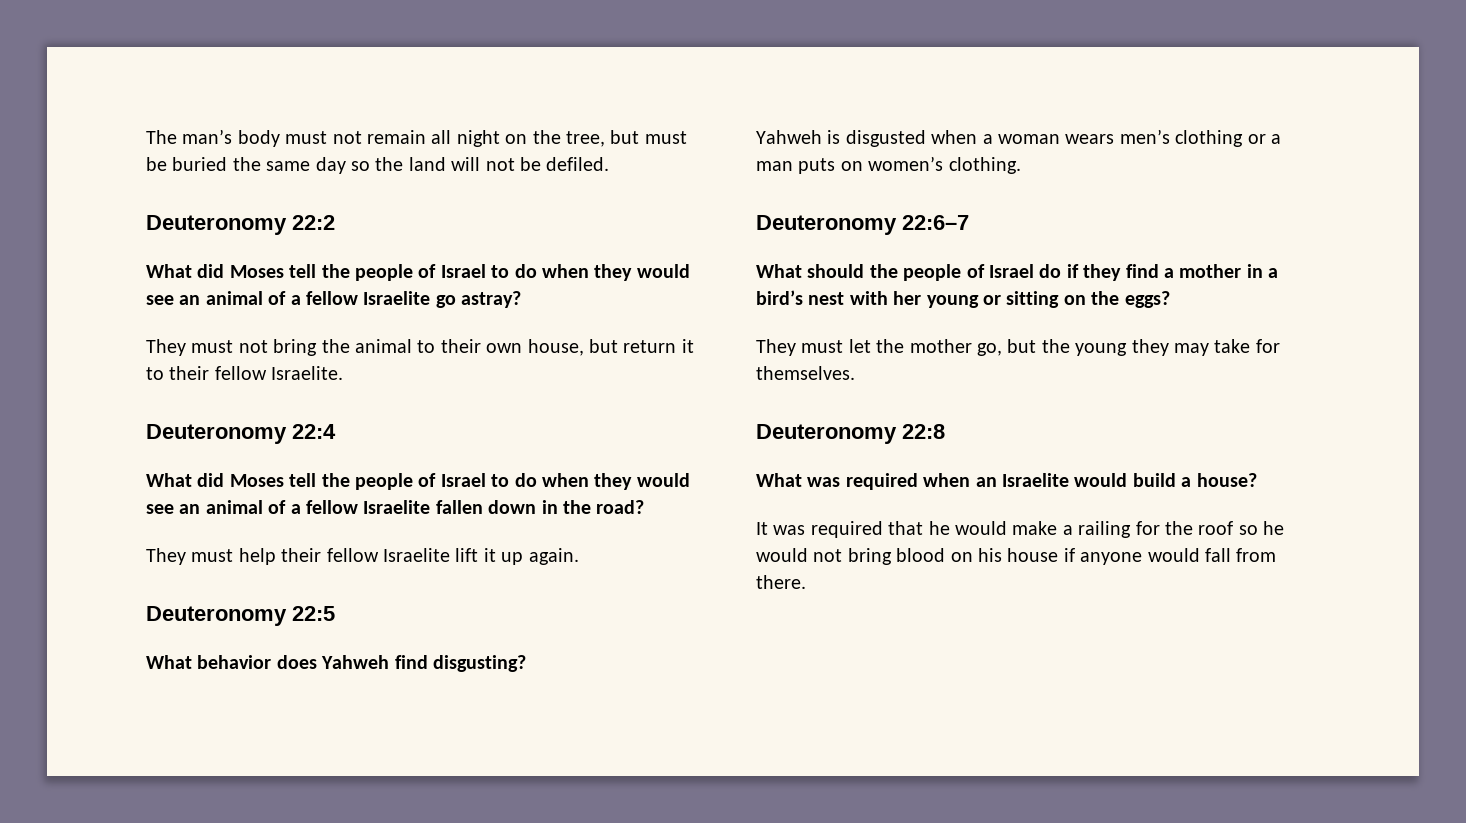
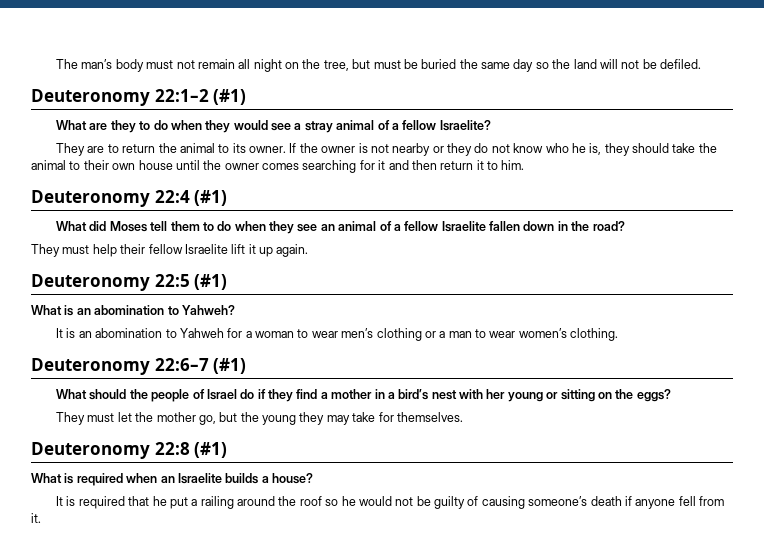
- Deuteronomy 22:2
- What did Moses tell the people of Israel to do when they would see an animal of a fellow Israelite go astray?
- They must not bring the animal to their own house, but return it to their fellow Israelite.
+ Deuteronomy 22:1–2 (#1)
+ What are they to do when they would see a stray animal of a fellow Israelite?
+ They are to return the animal to its owner. If the owner is not nearby or they do not know who he is, they should take the animal to their own house until the owner comes searching for it and then return it to him.
- Deuteronomy 22:4
- What did Moses tell the people of Israel to do when they would see an animal of a fellow Israelite fallen down in the road?
+ Deuteronomy 22:4 (#1)
+ What did Moses tell them to do when they see an animal of a fellow Israelite fallen down in the road?
- Deuteronomy 22:5
- What behavior does Yahweh find disgusting?
- Yahweh is disgusted when a woman wears men’s clothing or a man puts on women’s clothing.
+ Deuteronomy 22:5 (#1)
+ What is an abomination to Yahweh?
+ It is an abomination to Yahweh for a woman to wear men’s clothing or a man to wear women’s clothing.
- Deuteronomy 22:6–7
+ Deuteronomy 22:6–7 (#1)
- Deuteronomy 22:8
- What was required when an Israelite would build a house?
+ Deuteronomy 22:8 (#1)
+ What is required when an Israelite builds a house?
- It was required that he would make a railing for the roof so he would not bring blood on his house if anyone would fall from there.
+ It is required that he put a railing around the roof so he would not be guilty of causing someone’s death if anyone fell from it.

